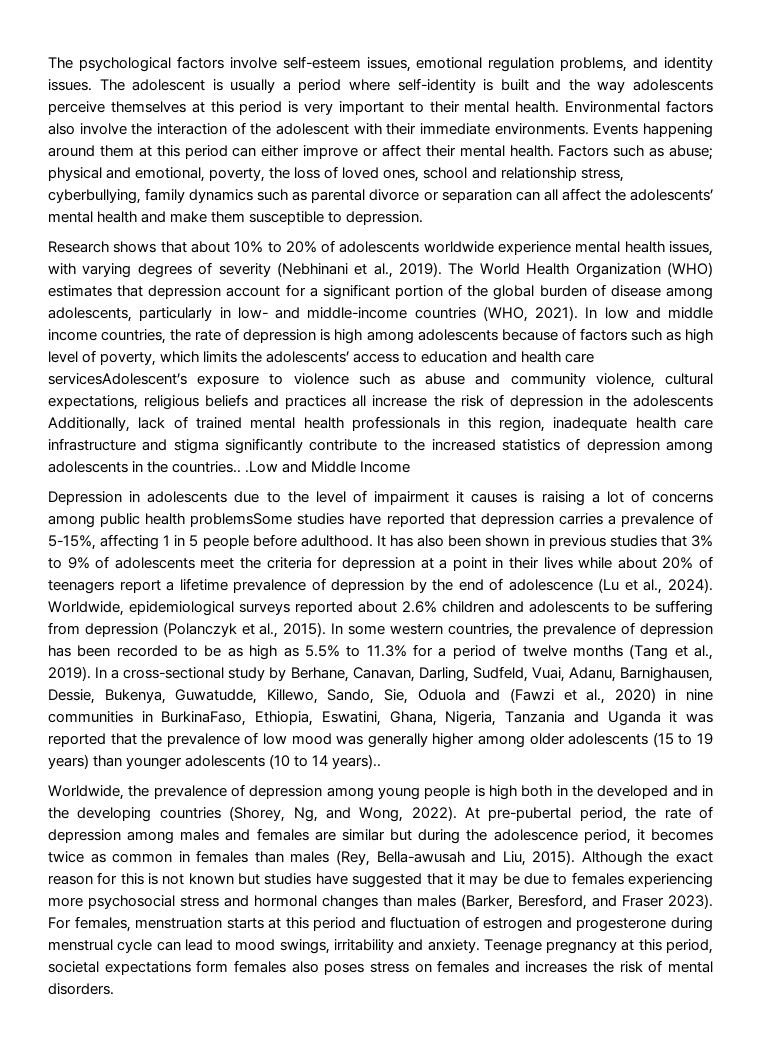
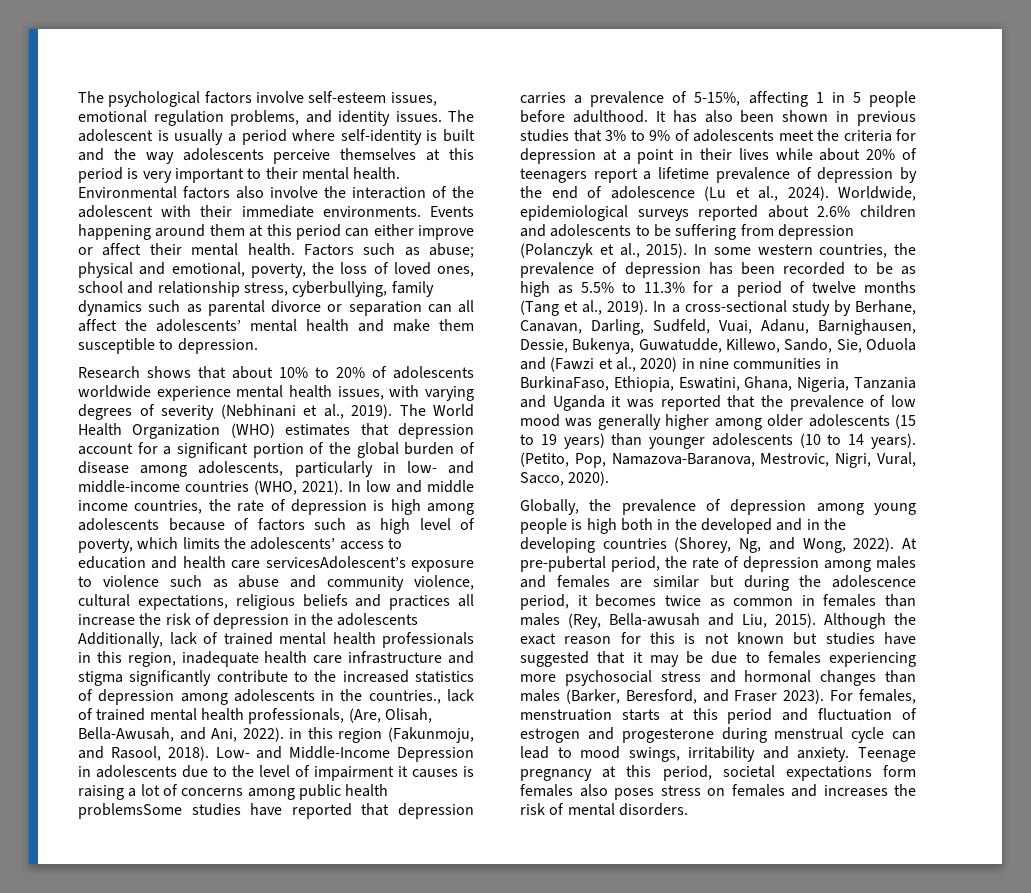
- In low and middle income countries, the rate of depression is high among adolescents because of factors such as high level of poverty, which limits the adolescents’ access to education and health care servicesAdolescent’s exposure to violence such as abuse and community violence, cultural expectations, religious beliefs and practices all increase the risk of depression in the adolescents Additionally, lack of trained mental health professionals in this region, inadequate health care infrastructure and stigma significantly contribute to the increased statistics of depression among adolescents in the countries.. .Low and Middle Income
- Depression in adolescents due to the level of impairment it causes is raising a lot of concerns among public health problemsSome studies have reported that depression carries a prevalence of 5-15%, affecting 1 in 5 people before adulthood.
+ In low and middle income countries, the rate of depression is high among adolescents because of factors such as high level of poverty, which limits the adolescents’ access to education and health care servicesAdolescent’s exposure to violence such as abuse and community violence, cultural expectations, religious beliefs and practices all increase the risk of depression in the adolescents Additionally, lack of trained mental health professionals in this region, inadequate health care infrastructure and stigma significantly contribute to the increased statistics of depression among adolescents in the countries., lack of trained mental health professionals, (Are, Olisah, Bella-Awusah, and Ani, 2022). in this region (Fakunmoju, and Rasool, 2018). Low- and Middle-Income Depression in adolescents due to the level of impairment it causes is raising a lot of concerns among public health problemsSome studies have reported that depression carries a prevalence of 5-15%, affecting 1 in 5 people before adulthood.
- In a cross-sectional study by Berhane, Canavan, Darling, Sudfeld, Vuai, Adanu, Barnighausen, Dessie, Bukenya, Guwatudde, Killewo, Sando, Sie, Oduola and (Fawzi et al., 2020) in nine communities in BurkinaFaso, Ethiopia, Eswatini, Ghana, Nigeria, Tanzania and Uganda it was reported that the prevalence of low mood was generally higher among older adolescents (15 to 19 years) than younger adolescents (10 to 14 years)..
- Worldwide, the prevalence of depression among young people is high both in the developed and in the developing countries (Shorey, Ng, and Wong, 2022).
+ In a cross-sectional study by Berhane, Canavan, Darling, Sudfeld, Vuai, Adanu, Barnighausen, Dessie, Bukenya, Guwatudde, Killewo, Sando, Sie, Oduola and (Fawzi et al., 2020) in nine communities in BurkinaFaso, Ethiopia, Eswatini, Ghana, Nigeria, Tanzania and Uganda it was reported that the prevalence of low mood was generally higher among older adolescents (15 to 19 years) than younger adolescents (10 to 14 years). (Petito, Pop, Namazova-Baranova, Mestrovic, Nigri, Vural, Sacco, 2020).
+ Globally, the prevalence of depression among young people is high both in the developed and in the developing countries (Shorey, Ng, and Wong, 2022).

